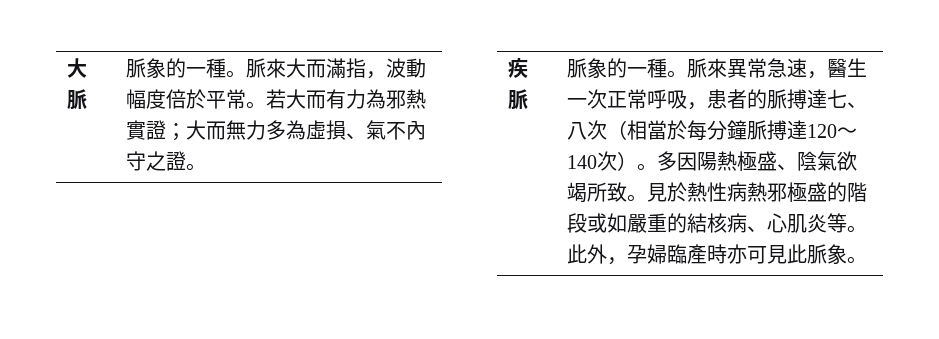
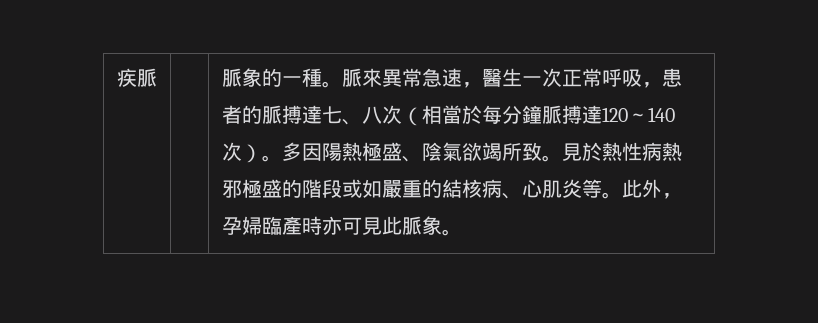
- 大脈 | 脈象的一種。脈來大而滿指，波動幅度倍於平常。若大而有力為邪熱實證；大而無力多為虛損、氣不內守之證。

